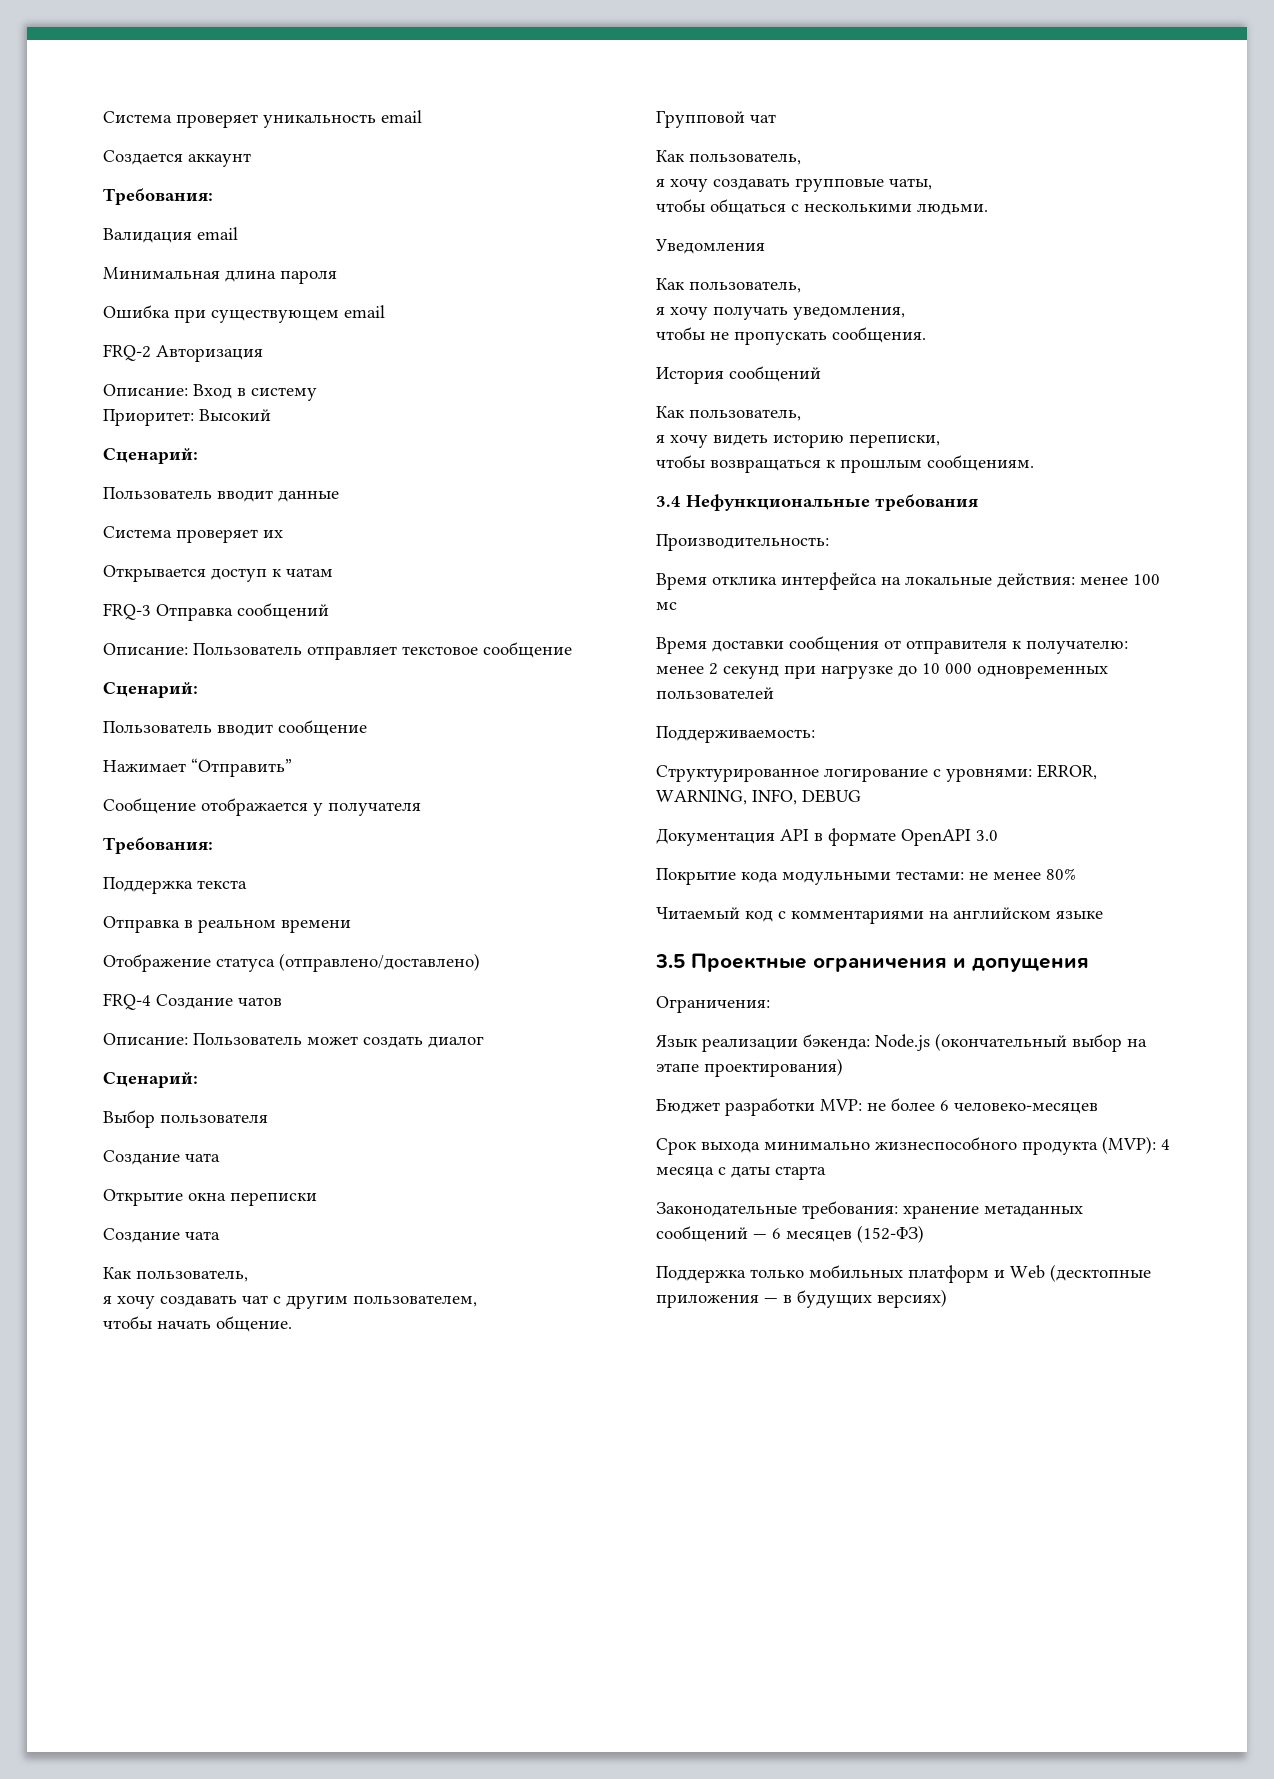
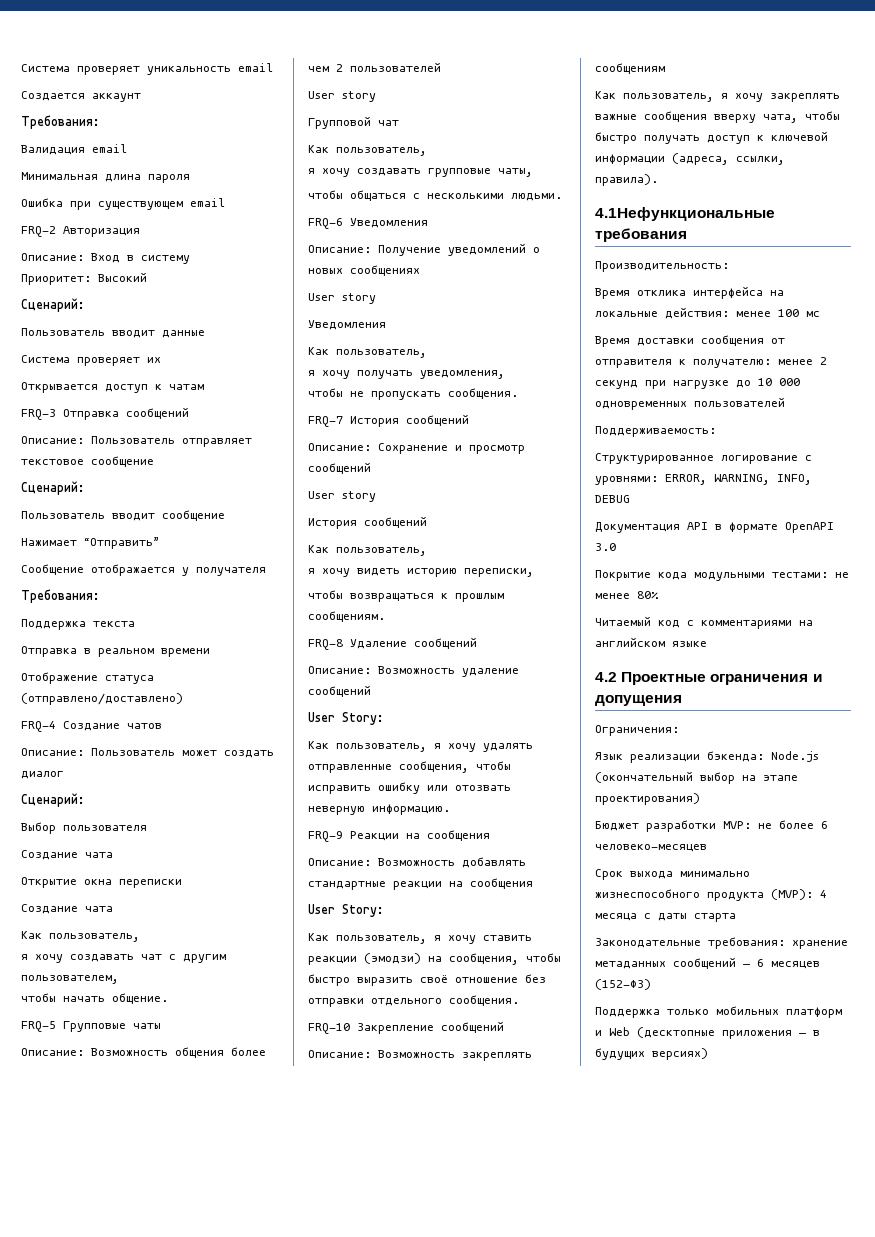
+ FRQ-5 Групповые чаты
+ Описание: Возможность общения более чем 2 пользователей
+ User story
+ FRQ-6 Уведомления
+ Описание: Получение уведомлений о новых сообщениях
+ User story
+ FRQ-7 История сообщений
+ Описание: Сохранение и просмотр сообщений
+ User story
- 3.4 Нефункциональные требования
+ FRQ-8 Удаление сообщений
+ Описание: Возможность удаление сообщений
+ User Story:
+ Как пользователь, я хочу удалять отправленные сообщения, чтобы исправить ошибку или отозвать неверную информацию.
+ FRQ-9 Реакции на сообщения
+ Описание: Возможность добавлять стандартные реакции на сообщения
+ User Story:
+ Как пользователь, я хочу ставить реакции (эмодзи) на сообщения, чтобы быстро выразить своё отношение без отправки отдельного сообщения.
+ FRQ-10 Закрепление сообщений
+ Описание: Возможность закреплять сообщениям
+ Как пользователь, я хочу закреплять важные сообщения вверху чата, чтобы быстро получать доступ к ключевой информации (адреса, ссылки, правила).
+ 4.1Нефункциональные требования
- 3.5 Проектные ограничения и допущения
+ 4.2 Проектные ограничения и допущения

